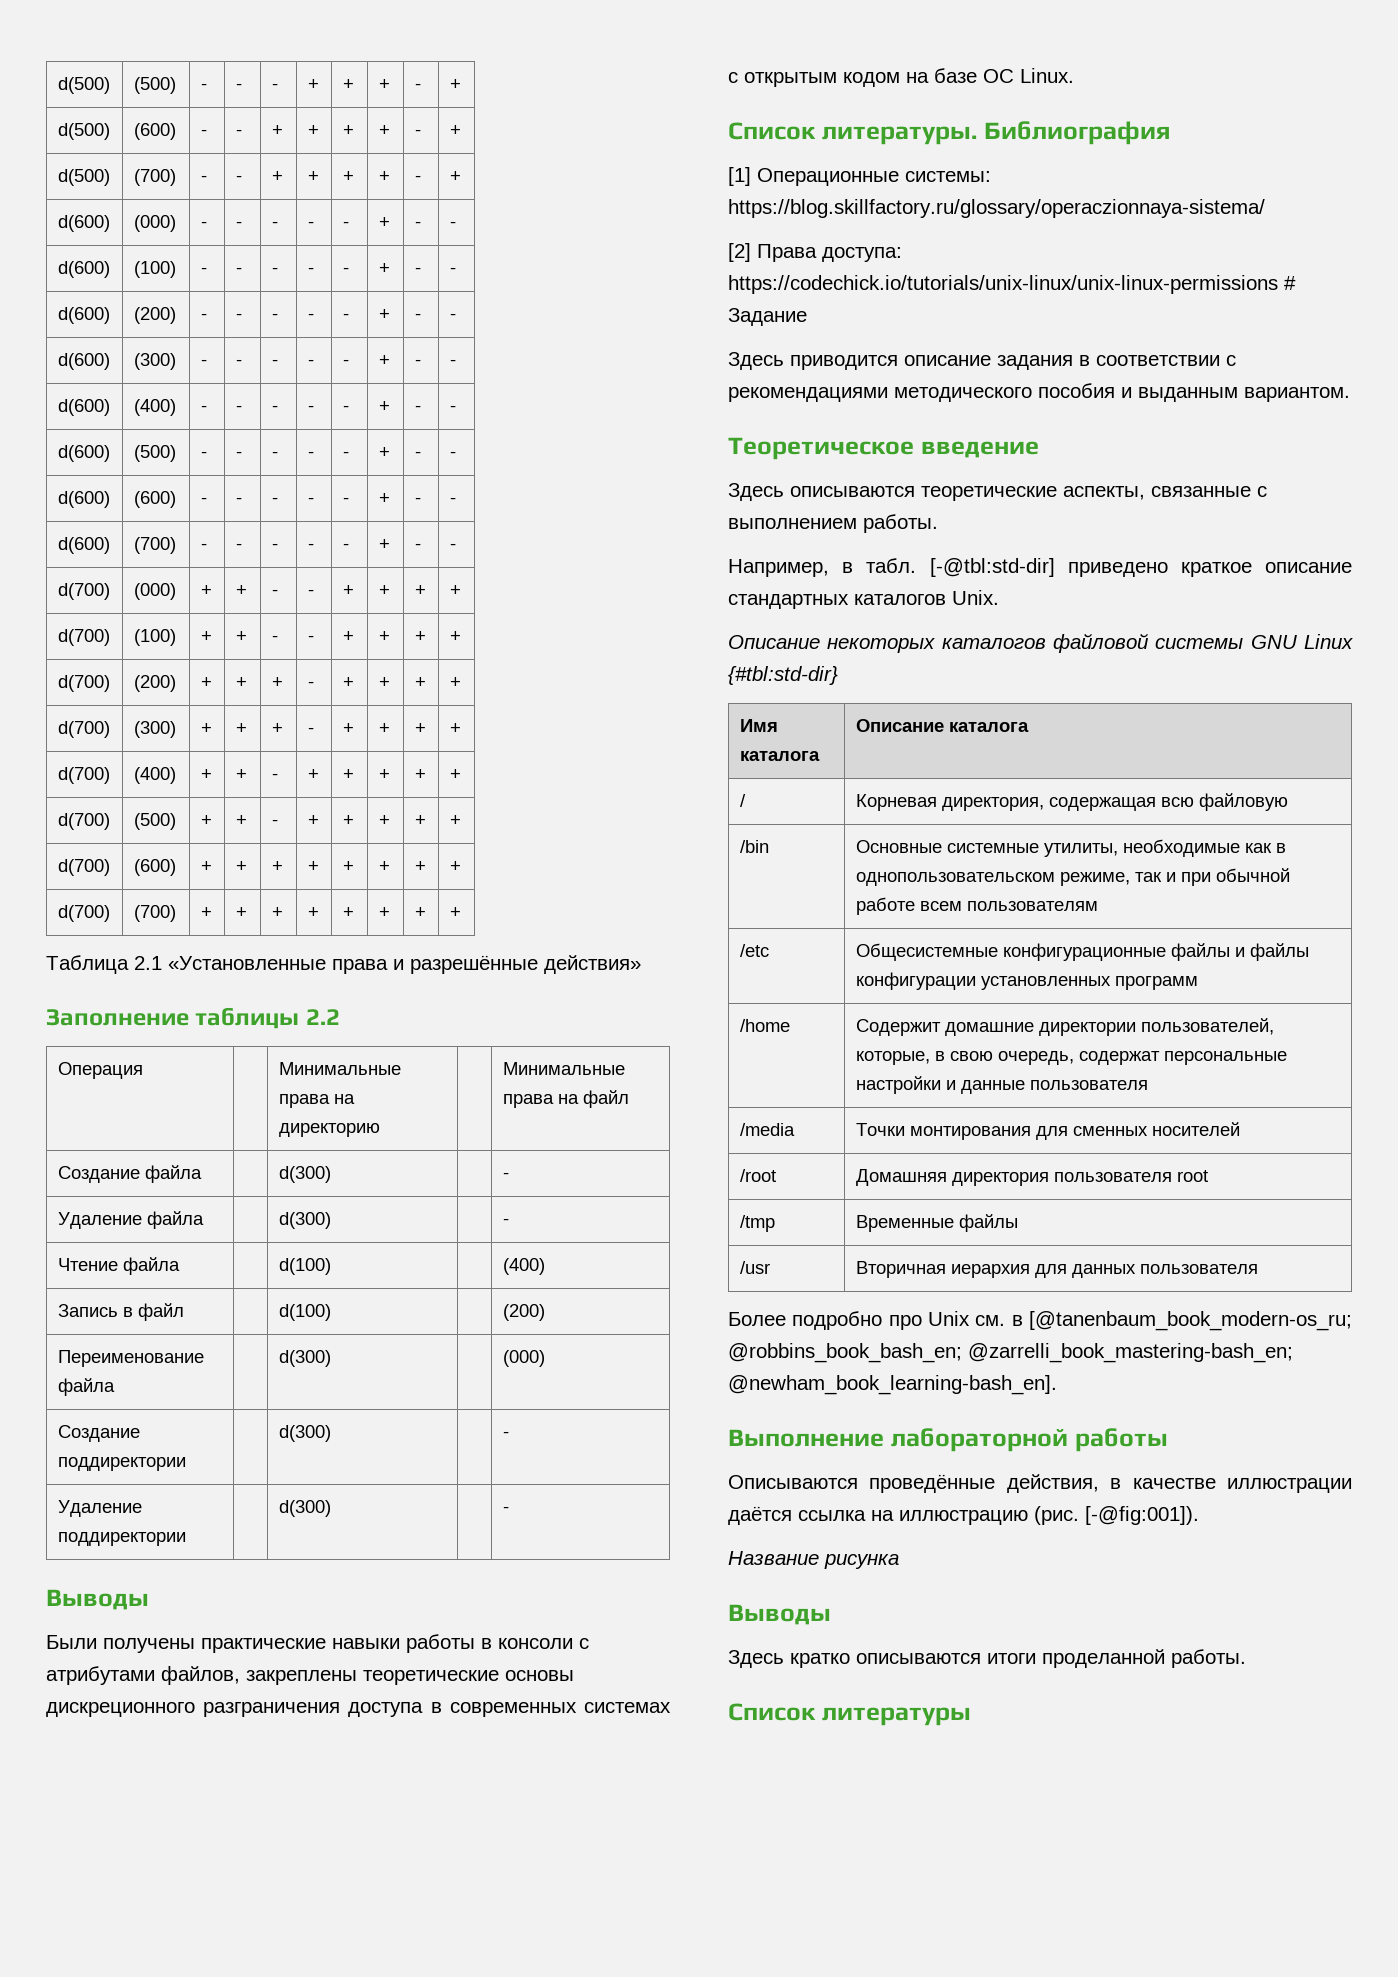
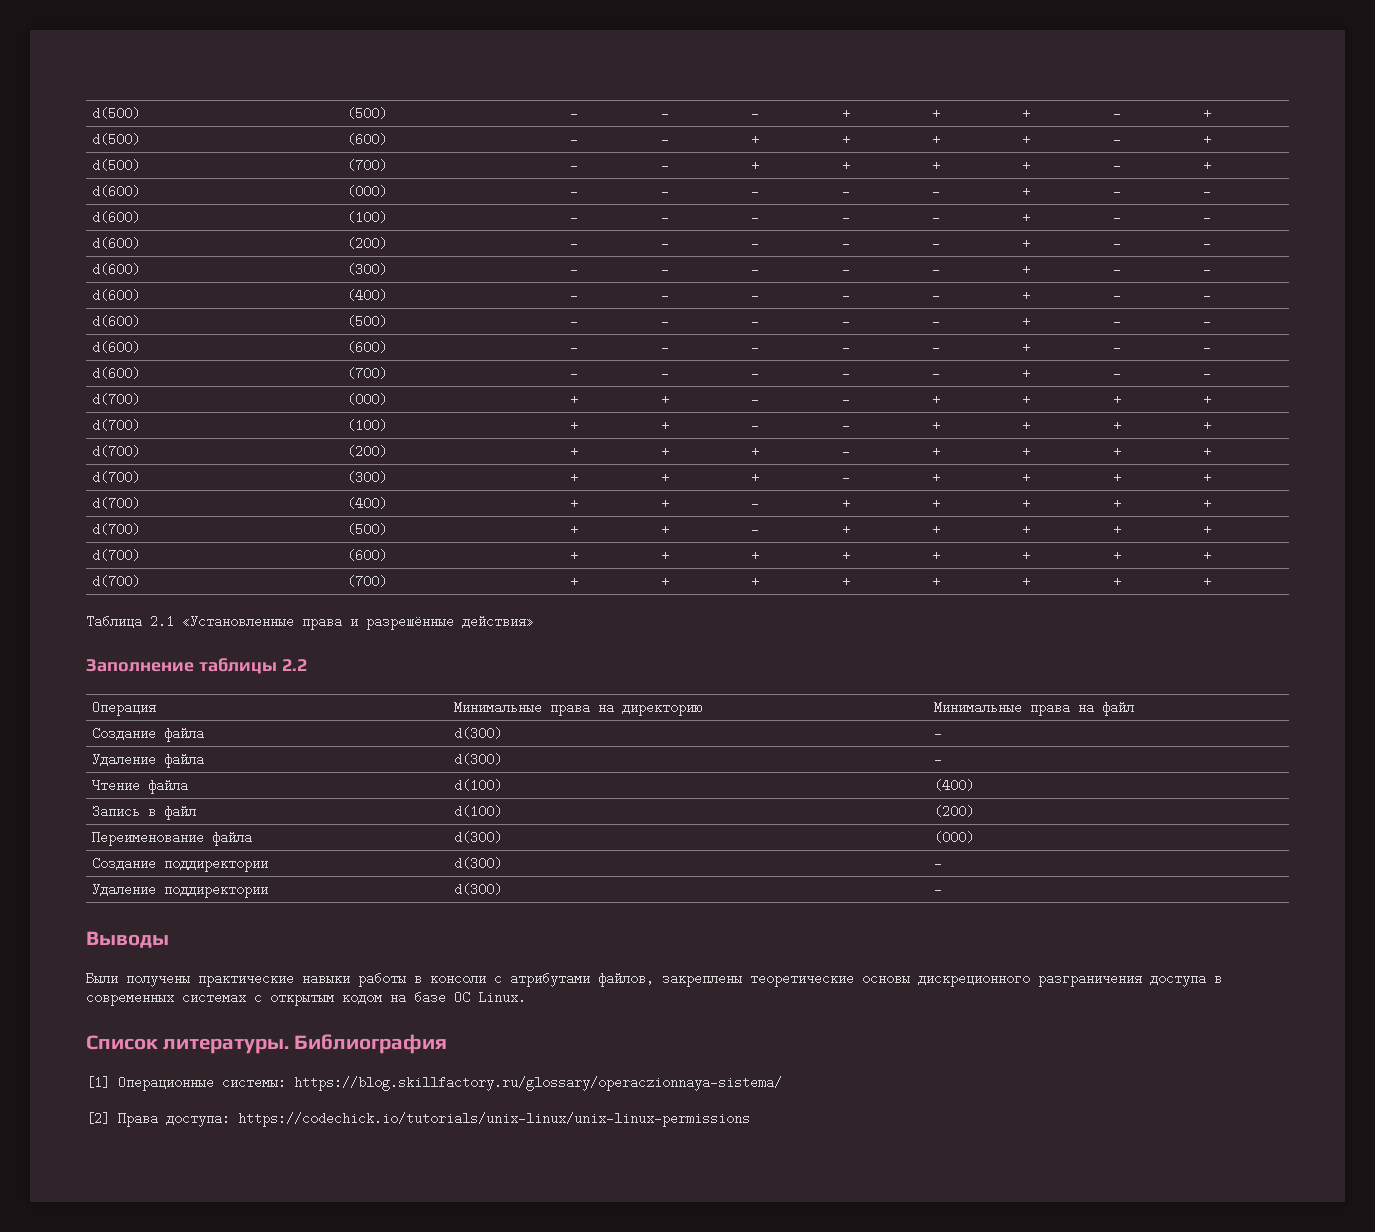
- [2] Права доступа: https://codechick.io/tutorials/unix-linux/unix-linux-permissions # Задание
- Здесь приводится описание задания в соответствии с рекомендациями методического пособия и выданным вариантом.
- Теоретическое введение
- Здесь описываются теоретические аспекты, связанные с выполнением работы.
- Например, в табл. [-@tbl:std-dir] приведено краткое описание стандартных каталогов Unix.
- Описание некоторых каталогов файловой системы GNU Linux {#tbl:std-dir}
- Имя каталога | Описание каталога
- / | Корневая директория, содержащая всю файловую
- /bin | Основные системные утилиты, необходимые как в однопользовательском режиме, так и при обычной работе всем пользователям
- /etc | Общесистемные конфигурационные файлы и файлы конфигурации установленных программ
- /home | Содержит домашние директории пользователей, которые, в свою очередь, содержат персональные настройки и данные пользователя
- /media | Точки монтирования для сменных носителей
- /root | Домашняя директория пользователя root
- /tmp | Временные файлы
- /usr | Вторичная иерархия для данных пользователя
- Более подробно про Unix см. в [@tanenbaum_book_modern-os_ru; @robbins_book_bash_en; @zarrelli_book_mastering-bash_en; @newham_book_learning-bash_en].
- Выполнение лабораторной работы
- Описываются проведённые действия, в качестве иллюстрации даётся ссылка на иллюстрацию (рис. [-@fig:001]).
- Название рисунка
- Выводы
- Здесь кратко описываются итоги проделанной работы.
- Список литературы
+ [2] Права доступа: https://codechick.io/tutorials/unix-linux/unix-linux-permissions

